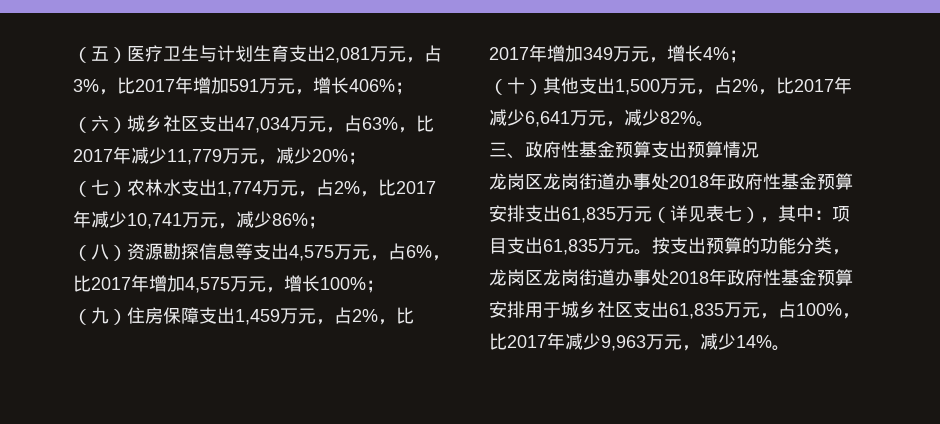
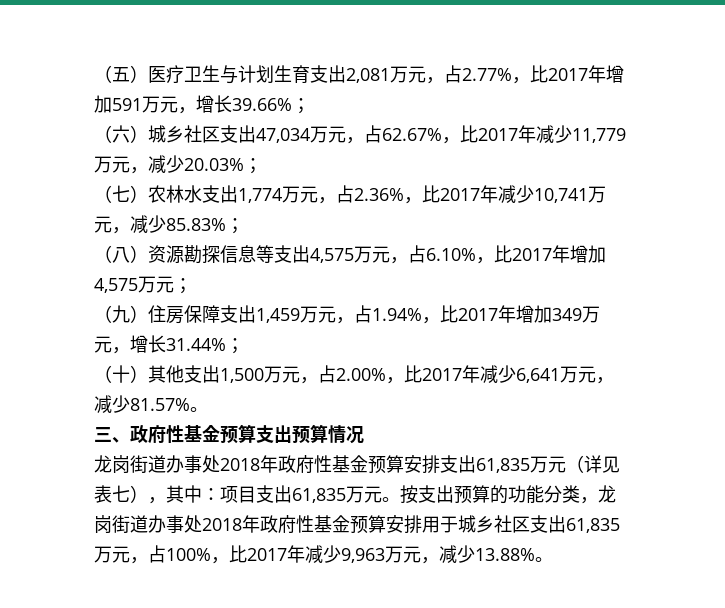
- （五）医疗卫生与计划生育支出2,081万元，占3%，比2017年增加591万元，增长406%；
+ （五）医疗卫生与计划生育支出2,081万元，占2.77%，比2017年增加591万元，增长39.66%；
- （六）城乡社区支出47,034万元，占63%，比2017年减少11,779万元，减少20%；
+ （六）城乡社区支出47,034万元，占62.67%，比2017年减少11,779万元，减少20.03%；
- （七）农林水支出1,774万元，占2%，比2017年减少10,741万元，减少86%；
+ （七）农林水支出1,774万元，占2.36%，比2017年减少10,741万元，减少85.83%；
- （八）资源勘探信息等支出4,575万元，占6%，比2017年增加4,575万元，增长100%；
+ （八）资源勘探信息等支出4,575万元，占6.10%，比2017年增加4,575万元；
- （九）住房保障支出1,459万元，占2%，比2017年增加349万元，增长4%；
+ （九）住房保障支出1,459万元，占1.94%，比2017年增加349万元，增长31.44%；
- （十）其他支出1,500万元，占2%，比2017年减少6,641万元，减少82%。
+ （十）其他支出1,500万元，占2.00%，比2017年减少6,641万元，减少81.57%。
- 龙岗区龙岗街道办事处2018年政府性基金预算安排支出61,835万元（详见表七），其中：项目支出61,835万元。
+ 龙岗街道办事处2018年政府性基金预算安排支出61,835万元（详见表七），其中：项目支出61,835万元。
- 按支出预算的功能分类，龙岗区龙岗街道办事处2018年政府性基金预算安排用于城乡社区支出61,835万元，占100%，比2017年减少9,963万元，减少14%。
+ 按支出预算的功能分类，龙岗街道办事处2018年政府性基金预算安排用于城乡社区支出61,835万元，占100%，比2017年减少9,963万元，减少13.88%。

